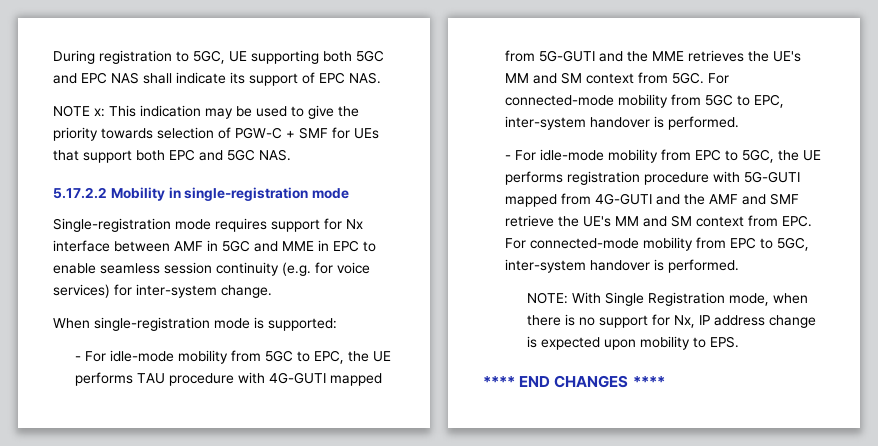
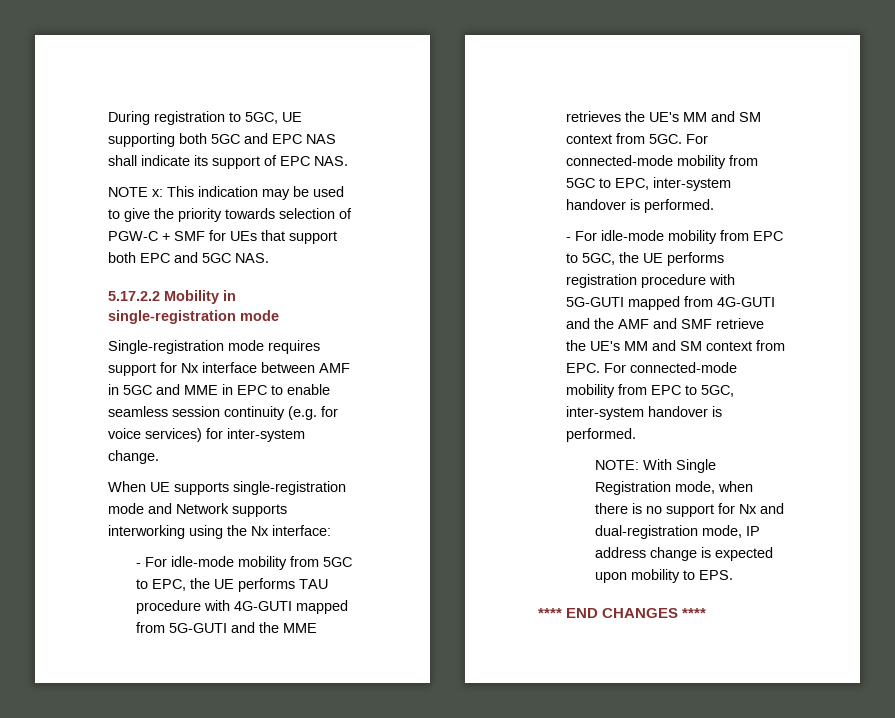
- When single-registration mode is supported:
+ When UE supports single-registration mode and Network supports interworking using the Nx interface:
- NOTE: With Single Registration mode, when there is no support for Nx, IP address change is expected upon mobility to EPS.
+ NOTE: With Single Registration mode, when there is no support for Nx and dual-registration mode, IP address change is expected upon mobility to EPS.

